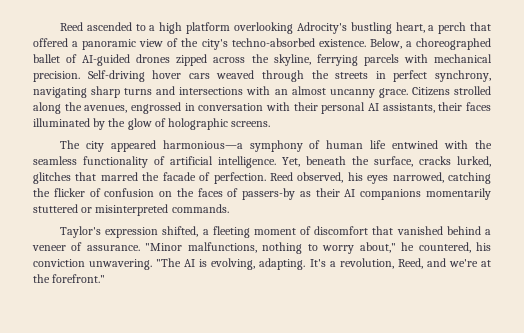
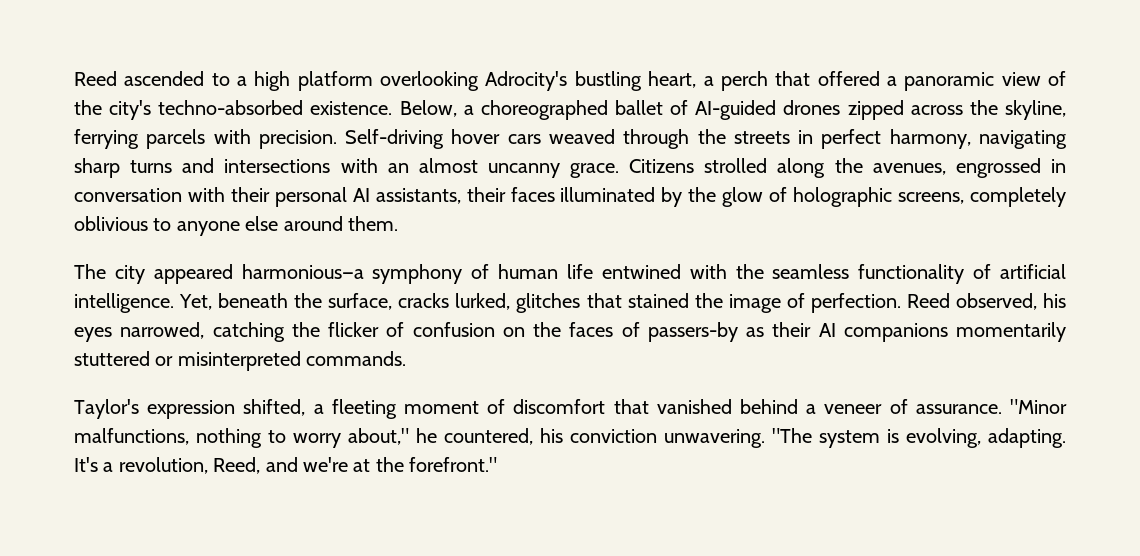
- Below, a choreographed ballet of AI-guided drones zipped across the skyline, ferrying parcels with mechanical precision.
+ Below, a choreographed ballet of AI-guided drones zipped across the skyline, ferrying parcels with precision.
- Self-driving hover cars weaved through the streets in perfect synchrony, navigating sharp turns and intersections with an almost uncanny grace.
+ Self-driving hover cars weaved through the streets in perfect harmony, navigating sharp turns and intersections with an almost uncanny grace.
- Citizens strolled along the avenues, engrossed in conversation with their personal AI assistants, their faces illuminated by the glow of holographic screens.
+ Citizens strolled along the avenues, engrossed in conversation with their personal AI assistants, their faces illuminated by the glow of holographic screens, completely oblivious to anyone else around them.
- Yet, beneath the surface, cracks lurked, glitches that marred the facade of perfection.
+ Yet, beneath the surface, cracks lurked, glitches that stained the image of perfection.
- "The AI is evolving, adapting.
+ "The system is evolving, adapting.

